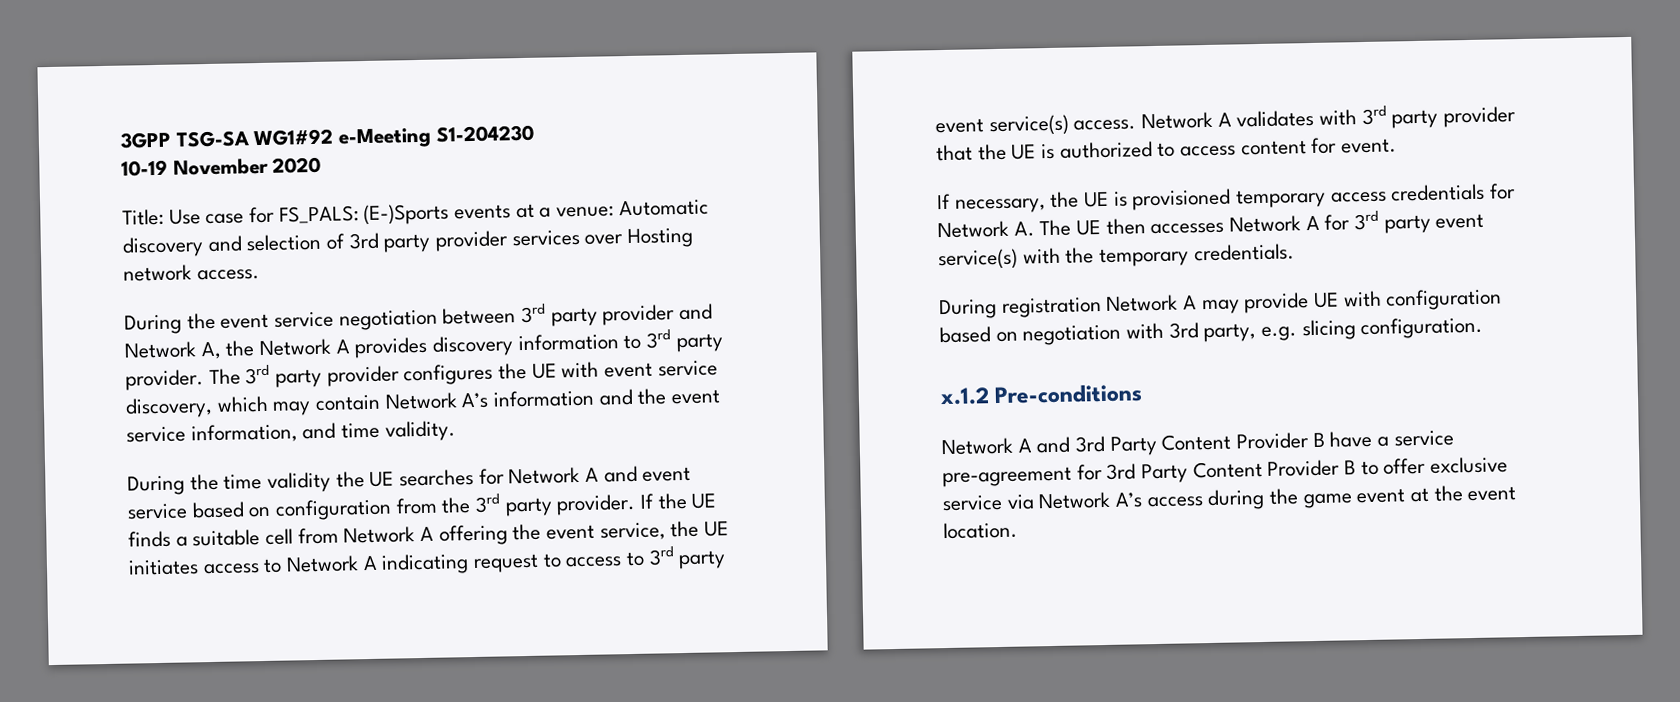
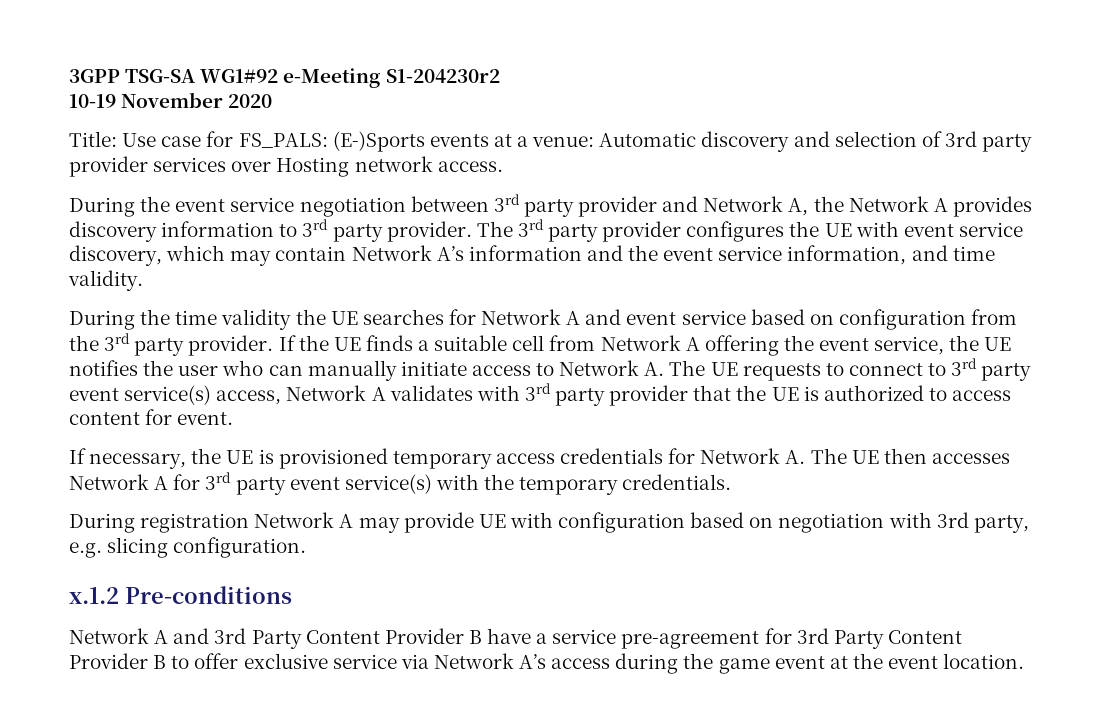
- 3GPP TSG-SA WG1#92 e-Meeting S1-204230
+ 3GPP TSG-SA WG1#92 e-Meeting S1-204230r2
- If the UE finds a suitable cell from Network A offering the event service, the UE initiates access to Network A indicating request to access to 3rd party event service(s) access. Network A validates with 3rd party provider that the UE is authorized to access content for event.
+ If the UE finds a suitable cell from Network A offering the event service, the UE notifies the user who can manually initiate access to Network A. The UE requests to connect to 3rd party event service(s) access, Network A validates with 3rd party provider that the UE is authorized to access content for event.

